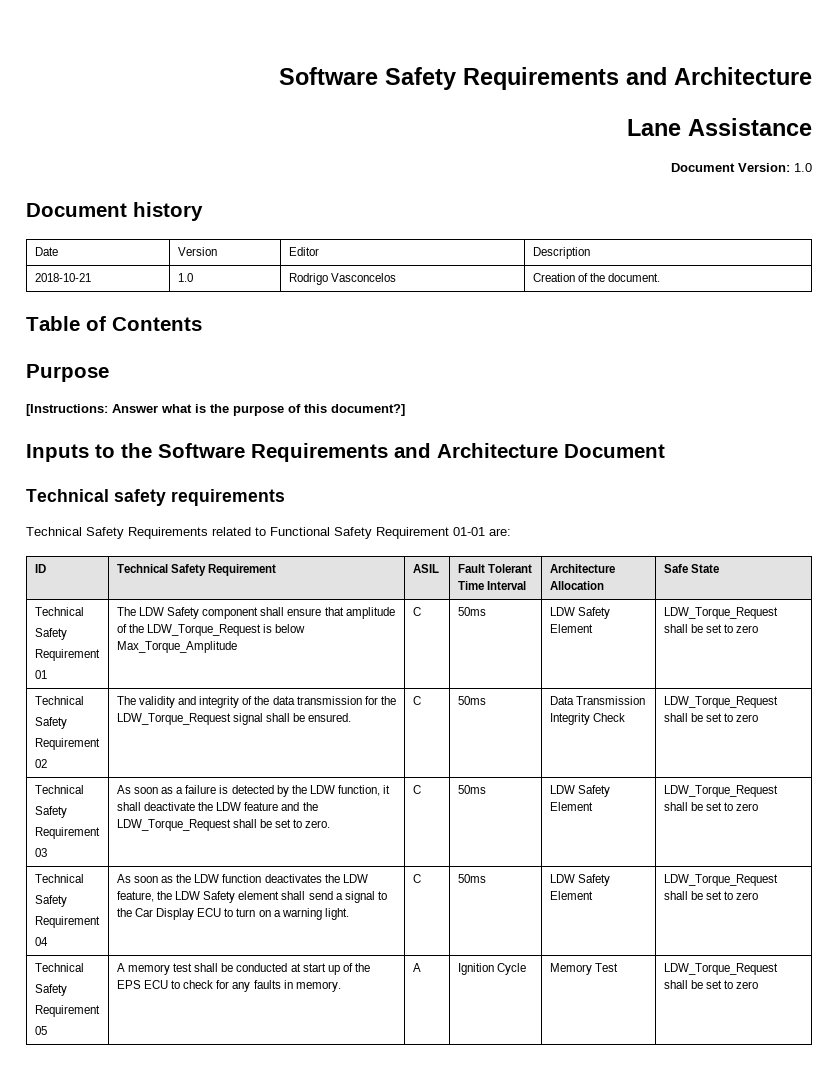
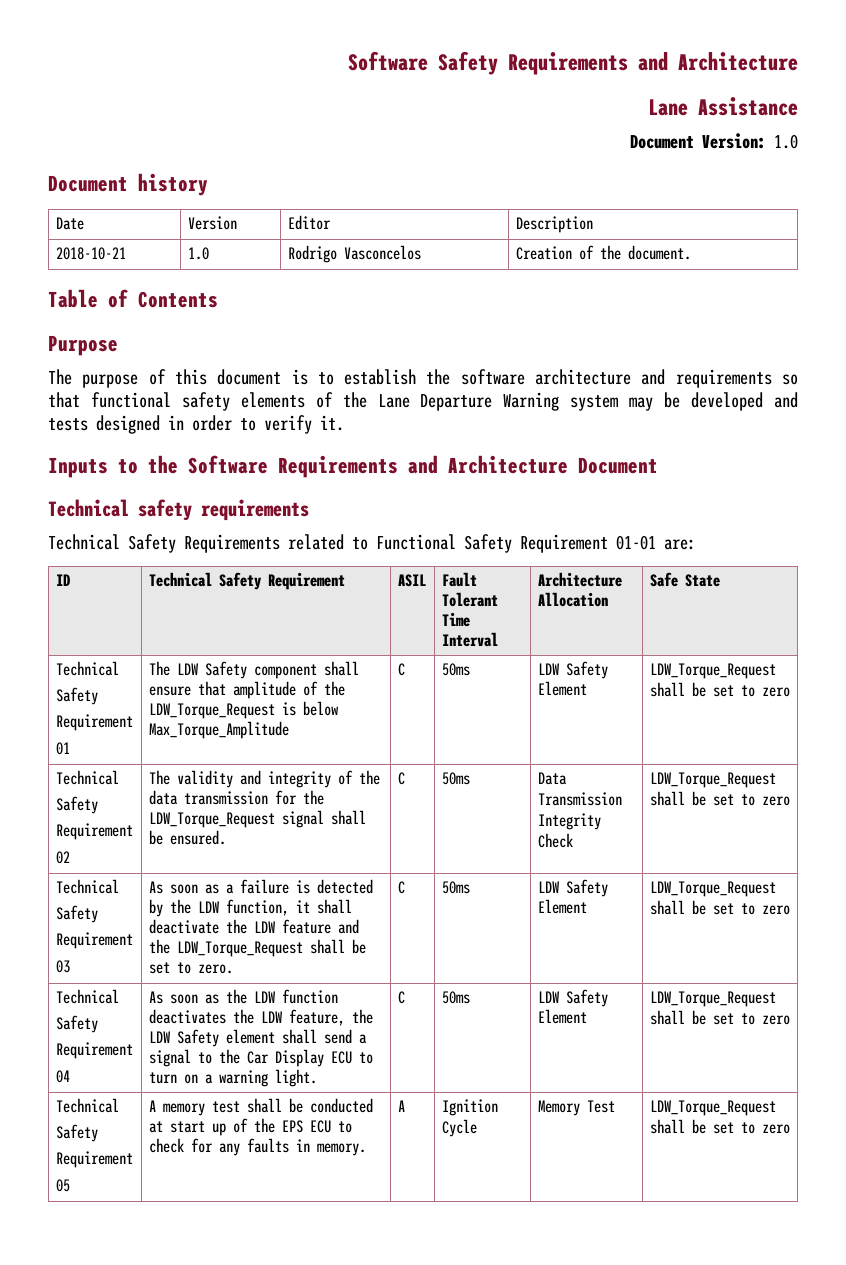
- [Instructions: Answer what is the purpose of this document?]
+ The purpose of this document is to establish the software architecture and requirements so that functional safety elements of the Lane Departure Warning system may be developed and tests designed in order to verify it.

